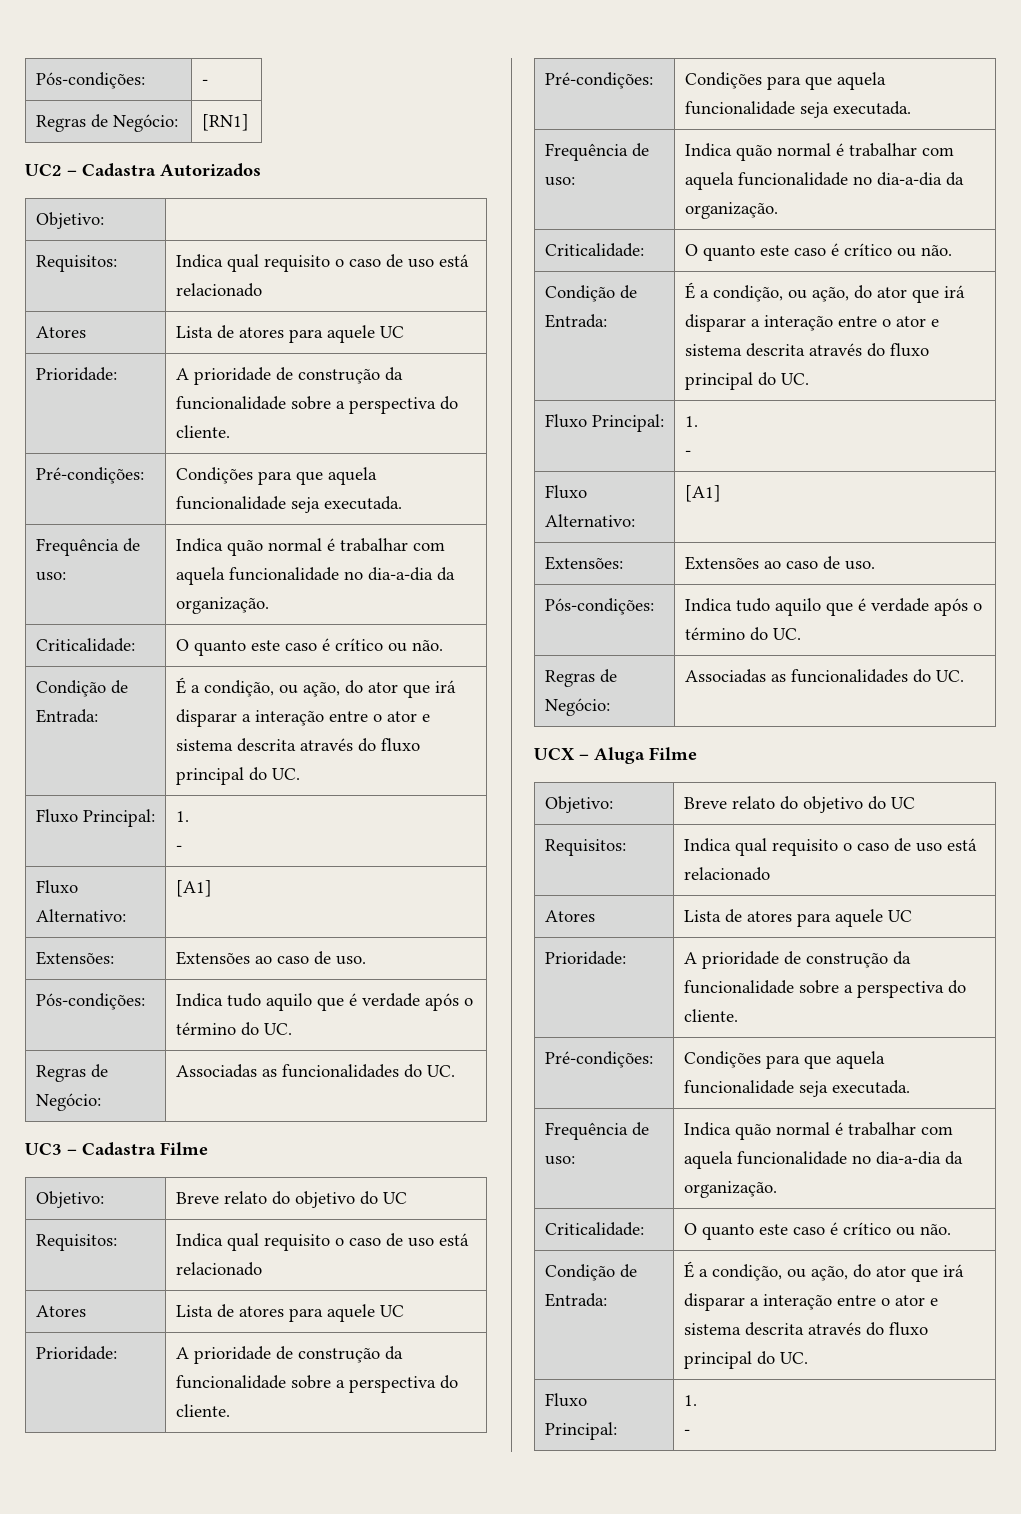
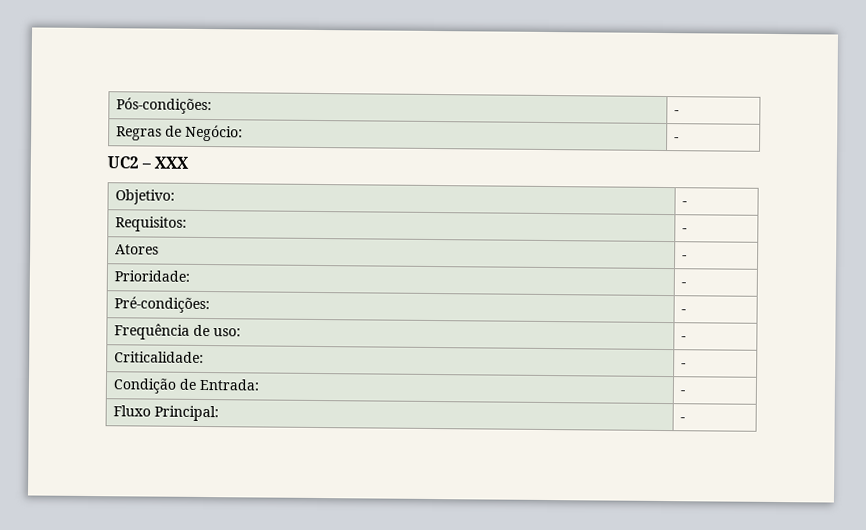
- Regras de Negócio: | [RN1]
+ Regras de Negócio: | -
- UC2 – Cadastra Autorizados
- Objetivo: |
- Requisitos: | Indica qual requisito o caso de uso está relacionado
- Atores | Lista de atores para aquele UC
- Prioridade: | A prioridade de construção da funcionalidade sobre a perspectiva do cliente.
- Pré-condições: | Condições para que aquela funcionalidade seja executada.
- Frequência de uso: | Indica quão normal é trabalhar com aquela funcionalidade no dia-a-dia da organização.
- Criticalidade: | O quanto este caso é crítico ou não.
- Condição de Entrada: | É a condição, ou ação, do ator que irá disparar a interação entre o ator e sistema descrita através do fluxo principal do UC.
- Fluxo Principal: | 1.
- -
- Fluxo Alternativo: | [A1]
- Extensões: | Extensões ao caso de uso.
- Pós-condições: | Indica tudo aquilo que é verdade após o término do UC.
- Regras de Negócio: | Associadas as funcionalidades do UC.
- UC3 – Cadastra Filme
- Objetivo: | Breve relato do objetivo do UC
- Requisitos: | Indica qual requisito o caso de uso está relacionado
- Atores | Lista de atores para aquele UC
- Prioridade: | A prioridade de construção da funcionalidade sobre a perspectiva do cliente.
- Pré-condições: | Condições para que aquela funcionalidade seja executada.
- Frequência de uso: | Indica quão normal é trabalhar com aquela funcionalidade no dia-a-dia da organização.
- Criticalidade: | O quanto este caso é crítico ou não.
- Condição de Entrada: | É a condição, ou ação, do ator que irá disparar a interação entre o ator e sistema descrita através do fluxo principal do UC.
- Fluxo Principal: | 1.
- -
- Fluxo Alternativo: | [A1]
- Extensões: | Extensões ao caso de uso.
- Pós-condições: | Indica tudo aquilo que é verdade após o término do UC.
- Regras de Negócio: | Associadas as funcionalidades do UC.
- UCX – Aluga Filme
- Objetivo: | Breve relato do objetivo do UC
- Requisitos: | Indica qual requisito o caso de uso está relacionado
- Atores | Lista de atores para aquele UC
- Prioridade: | A prioridade de construção da funcionalidade sobre a perspectiva do cliente.
- Pré-condições: | Condições para que aquela funcionalidade seja executada.
- Frequência de uso: | Indica quão normal é trabalhar com aquela funcionalidade no dia-a-dia da organização.
- Criticalidade: | O quanto este caso é crítico ou não.
- Condição de Entrada: | É a condição, ou ação, do ator que irá disparar a interação entre o ator e sistema descrita através do fluxo principal do UC.
- Fluxo Principal: | 1.
- -
+ UC2 – XXX
+ Objetivo: | -
+ Requisitos: | -
+ Atores | -
+ Prioridade: | -
+ Pré-condições: | -
+ Frequência de uso: | -
+ Criticalidade: | -
+ Condição de Entrada: | -
+ Fluxo Principal: | -

